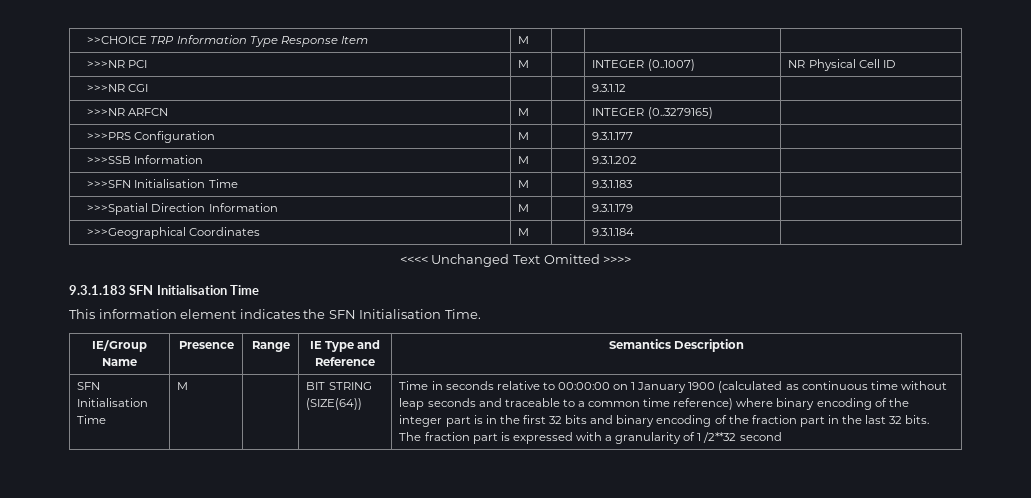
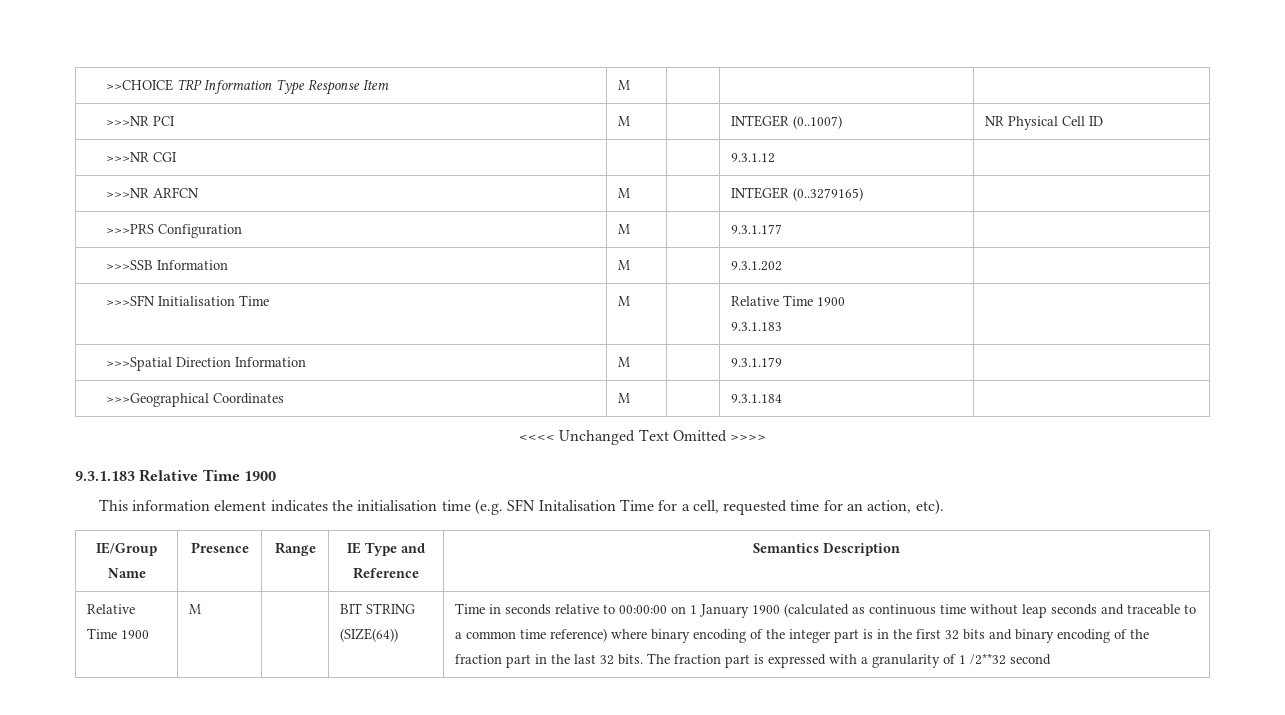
- >>>SFN Initialisation Time | M | | 9.3.1.183 |
+ >>>SFN Initialisation Time | M | | Relative Time 1900
+ 9.3.1.183 |
- 9.3.1.183 SFN Initialisation Time
+ 9.3.1.183 Relative Time 1900
- This information element indicates the SFN Initialisation Time.
+ This information element indicates the initialisation time (e.g. SFN Initalisation Time for a cell, requested time for an action, etc).
  IE/Group Name | Presence | Range | IE Type and Reference | Semantics Description
- SFN Initialisation Time
+ Relative Time 1900

